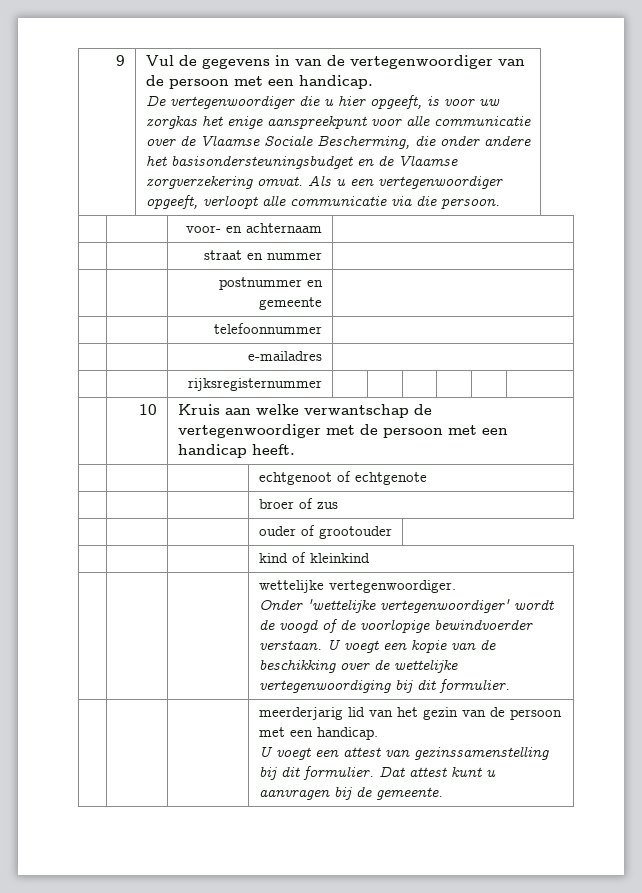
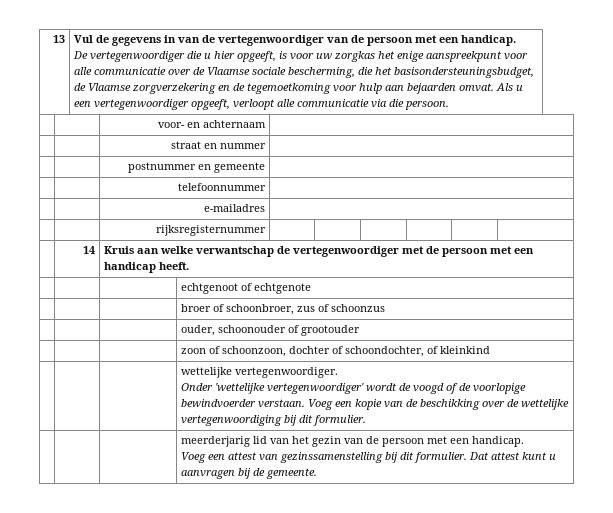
- 9
+ 13
- De vertegenwoordiger die u hier opgeeft, is voor uw zorgkas het enige aanspreekpunt voor alle communicatie over de Vlaamse Sociale Bescherming, die onder andere het basisondersteuningsbudget en de Vlaamse zorgverzekering omvat.
+ De vertegenwoordiger die u hier opgeeft, is voor uw zorgkas het enige aanspreekpunt voor alle communicatie over de Vlaamse sociale bescherming, die het basisondersteuningsbudget, de Vlaamse zorgverzekering en de tegemoetkoming voor hulp aan bejaarden omvat.
- | 10 | Kruis aan welke verwantschap de vertegenwoordiger met de persoon met een handicap heeft.
+ | 14 | Kruis aan welke verwantschap de vertegenwoordiger met de persoon met een handicap heeft.
- | | | broer of zus
- | | | ouder of grootouder
- | | | kind of kleinkind
+ | | | broer of schoonbroer, zus of schoonzus
+ | | | ouder, schoonouder of grootouder
+ | | | zoon of schoonzoon, dochter of schoondochter, of kleinkind
  | | | wettelijke vertegenwoordiger.
- Onder 'wettelijke vertegenwoordiger' wordt de voogd of de voorlopige bewindvoerder verstaan. U voegt een kopie van de beschikking over de wettelijke vertegenwoordiging bij dit formulier.
+ Onder 'wettelijke vertegenwoordiger' wordt de voogd of de voorlopige bewindvoerder verstaan. Voeg een kopie van de beschikking over de wettelijke vertegenwoordiging bij dit formulier.
  | | | meerderjarig lid van het gezin van de persoon met een handicap.
- U voegt een attest van gezinssamenstelling bij dit formulier. Dat attest kunt u aanvragen bij de gemeente.
+ Voeg een attest van gezinssamenstelling bij dit formulier. Dat attest kunt u aanvragen bij de gemeente.

